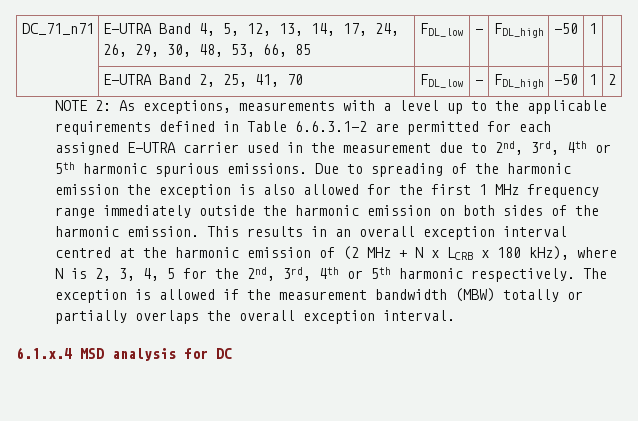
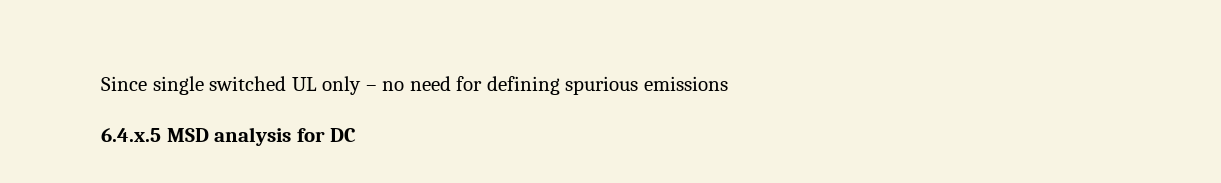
- DC_71_n71 | E-UTRA Band 4, 5, 12, 13, 14, 17, 24, 26, 29, 30, 48, 53, 66, 85 | FDL_low | - | FDL_high | -50 | 1 |
- | E-UTRA Band 2, 25, 41, 70 | FDL_low | - | FDL_high | -50 | 1 | 2
- NOTE 2: As exceptions, measurements with a level up to the applicable requirements defined in Table 6.6.3.1-2 are permitted for each assigned E-UTRA carrier used in the measurement due to 2nd, 3rd, 4th or 5th harmonic spurious emissions. Due to spreading of the harmonic emission the exception is also allowed for the first 1 MHz frequency range immediately outside the harmonic emission on both sides of the harmonic emission. This results in an overall exception interval centred at the harmonic emission of (2 MHz + N x LCRB x 180 kHz), where N is 2, 3, 4, 5 for the 2nd, 3rd, 4th or 5th harmonic respectively. The exception is allowed if the measurement bandwidth (MBW) totally or partially overlaps the overall exception interval.
- 6.1.x.4 MSD analysis for DC
+ Since single switched UL only – no need for defining spurious emissions
+ 6.4.x.5 MSD analysis for DC

